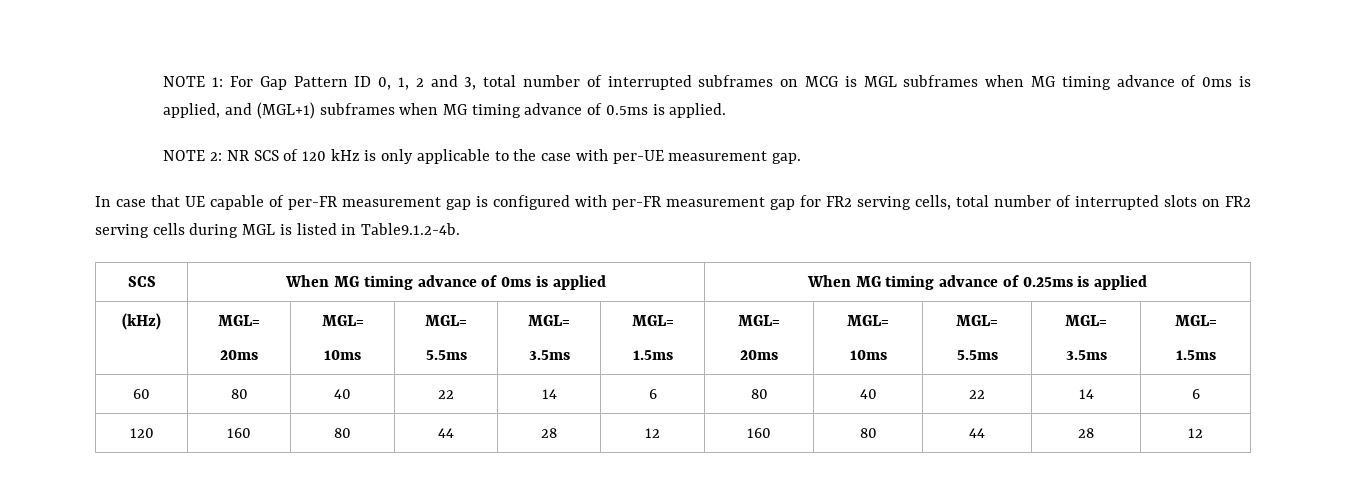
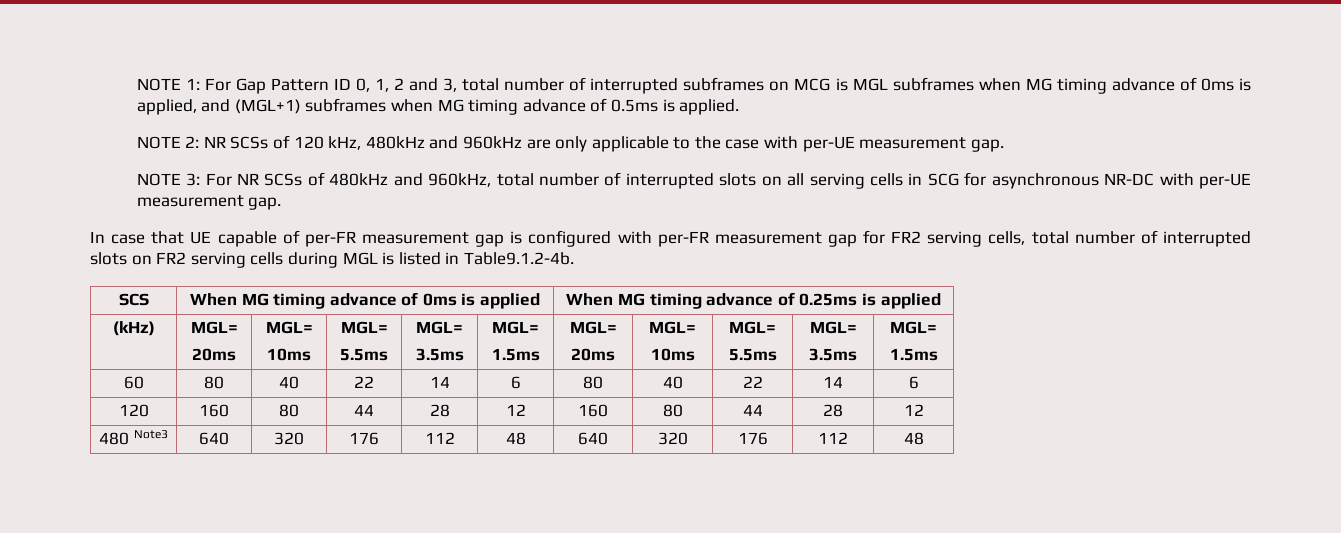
- NOTE 2: NR SCS of 120 kHz is only applicable to the case with per-UE measurement gap.
+ NOTE 2: NR SCSs of 120 kHz, 480kHz and 960kHz are only applicable to the case with per-UE measurement gap.
+ NOTE 3: For NR SCSs of 480kHz and 960kHz, total number of interrupted slots on all serving cells in SCG for asynchronous NR-DC with per-UE measurement gap.
+ 480 Note3 | 640 | 320 | 176 | 112 | 48 | 640 | 320 | 176 | 112 | 48

